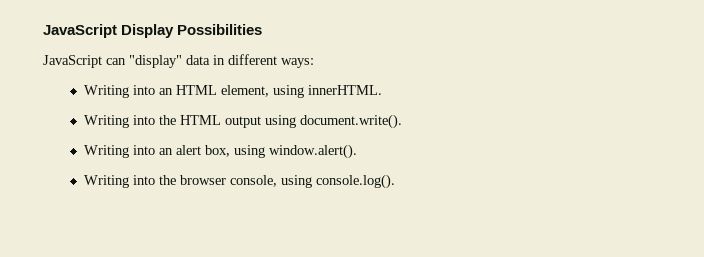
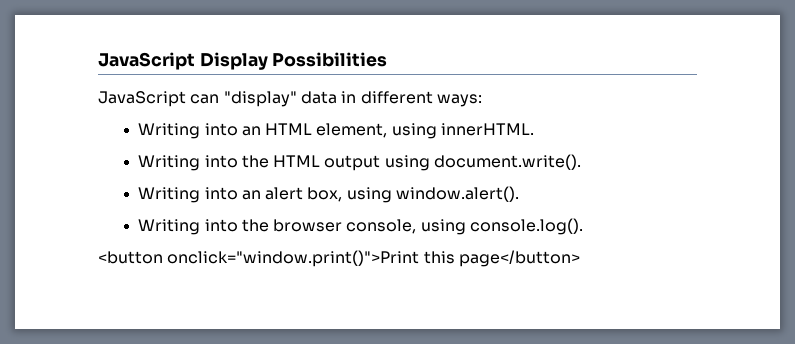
+ <button onclick="window.print()">Print this page</button>

